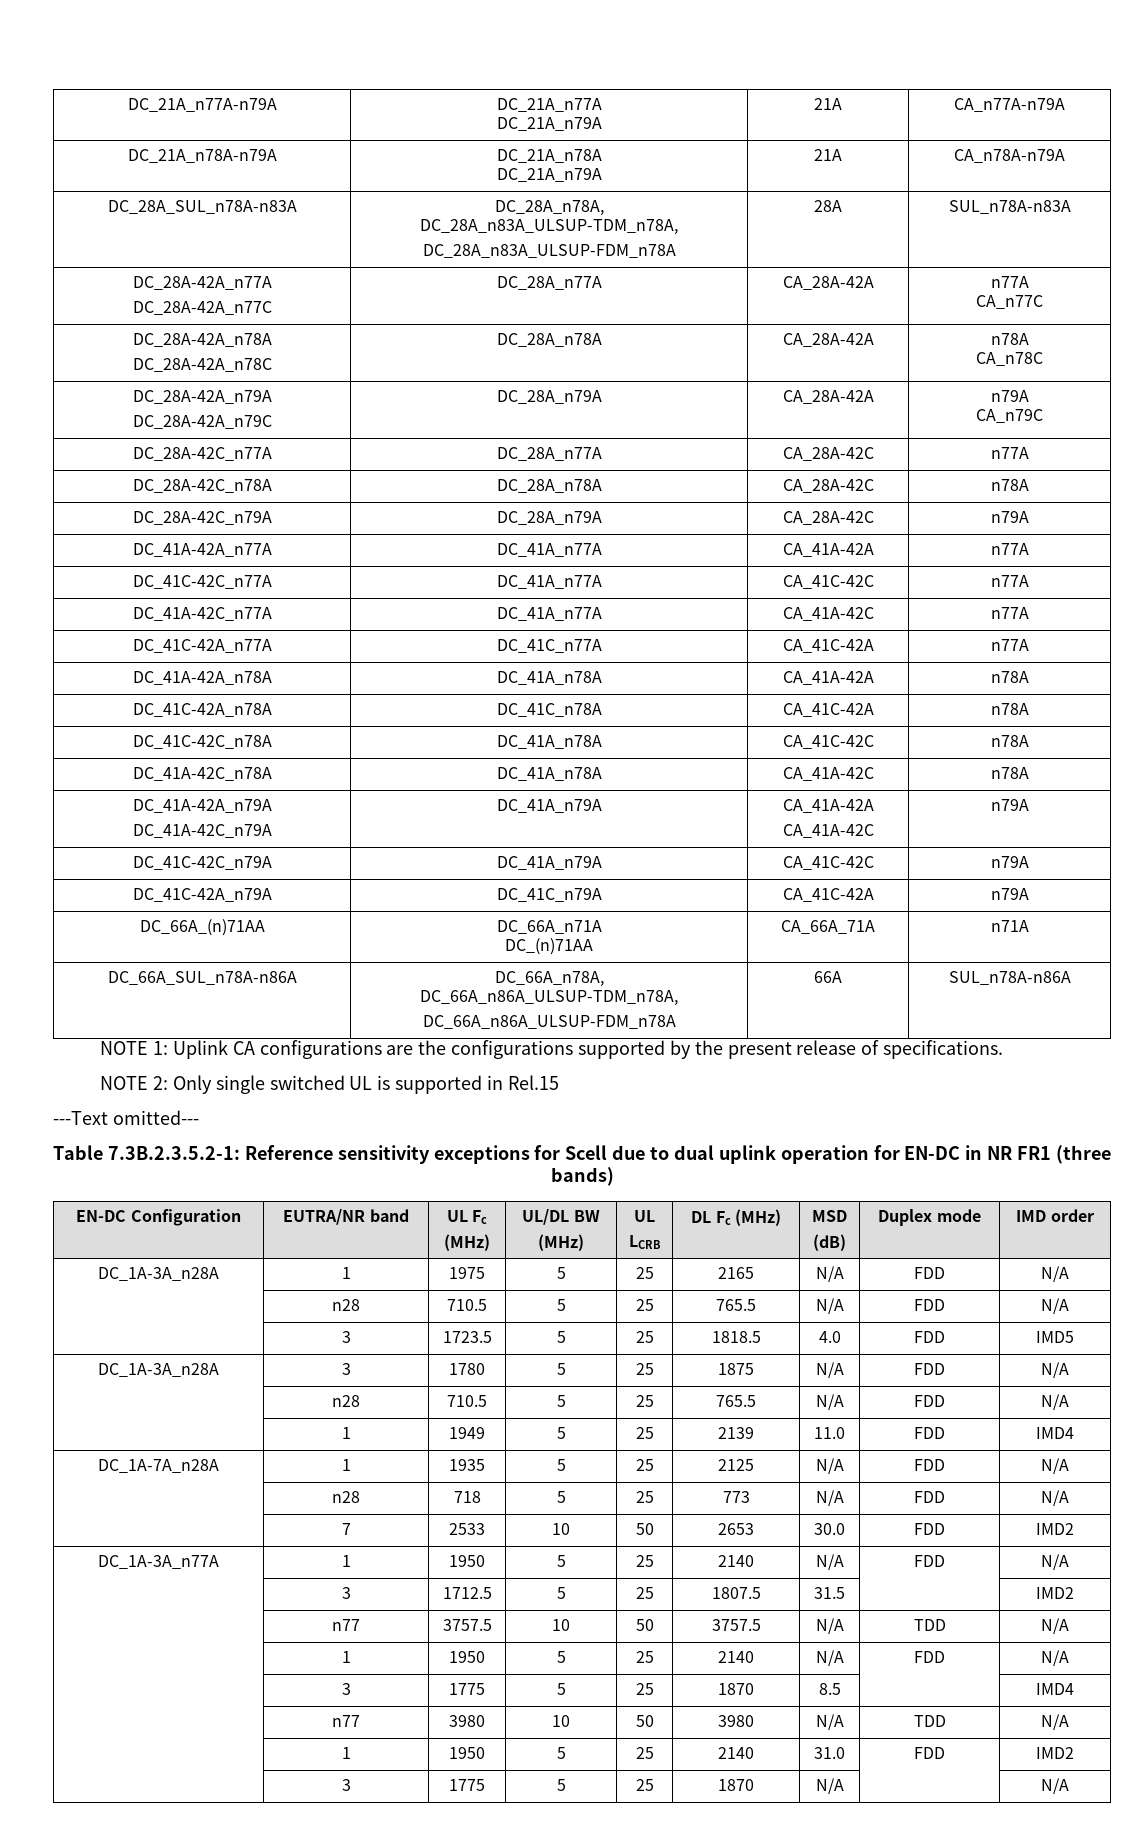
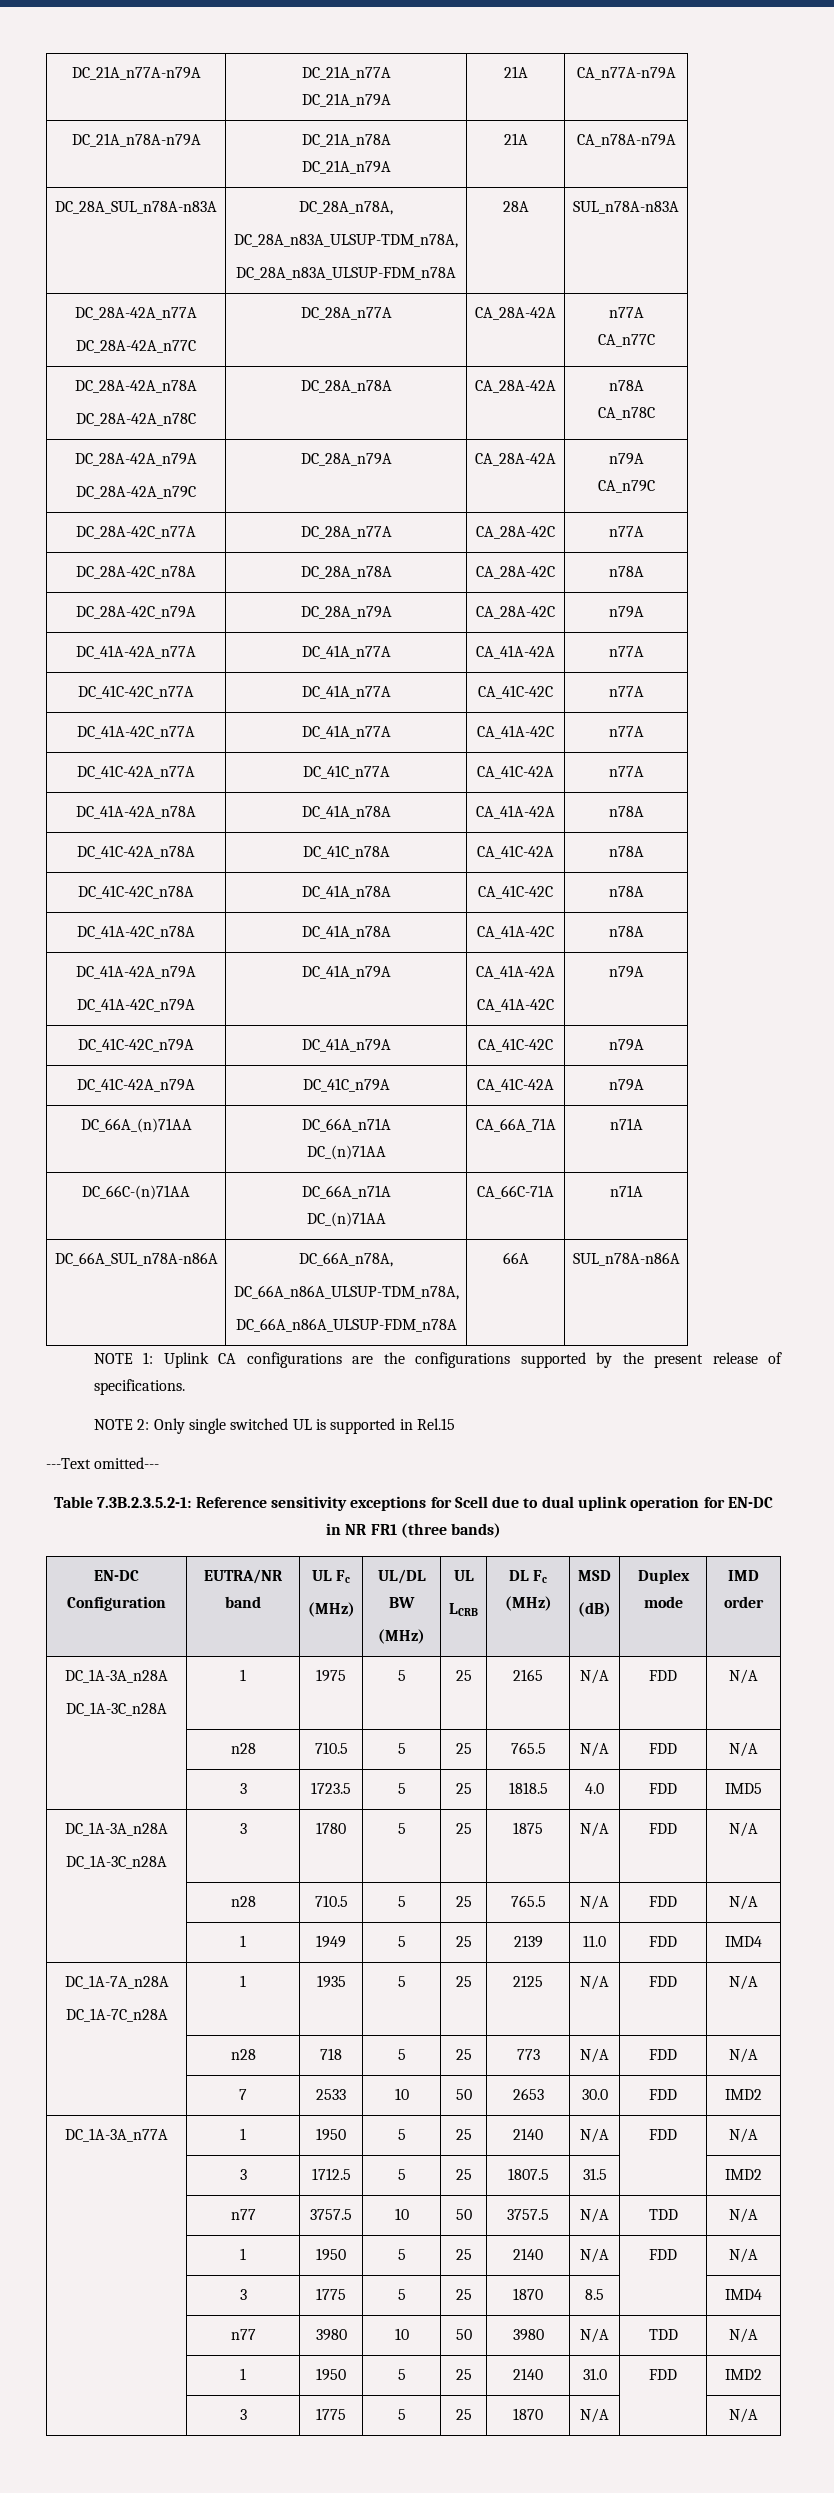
+ DC_66C-(n)71AA | DC_66A_n71A
+ DC_(n)71AA | CA_66C-71A | n71A
  EN-DC Configuration | EUTRA/NR band | UL Fc
  (MHz) | UL/DL BW
  (MHz) | UL
  LCRB | DL Fc (MHz) | MSD
  (dB) | Duplex mode | IMD order
- DC_1A-3A_n28A | 1 | 1975 | 5 | 25 | 2165 | N/A | FDD | N/A
+ DC_1A-3A_n28A
+ DC_1A-3C_n28A | 1 | 1975 | 5 | 25 | 2165 | N/A | FDD | N/A
  | 3 | 1723.5 | 5 | 25 | 1818.5 | 4.0 | FDD | IMD5
- DC_1A-3A_n28A | 3 | 1780 | 5 | 25 | 1875 | N/A | FDD | N/A
+ DC_1A-3A_n28A
+ DC_1A-3C_n28A | 3 | 1780 | 5 | 25 | 1875 | N/A | FDD | N/A
- DC_1A-7A_n28A | 1 | 1935 | 5 | 25 | 2125 | N/A | FDD | N/A
+ DC_1A-7A_n28A
+ DC_1A-7C_n28A | 1 | 1935 | 5 | 25 | 2125 | N/A | FDD | N/A

